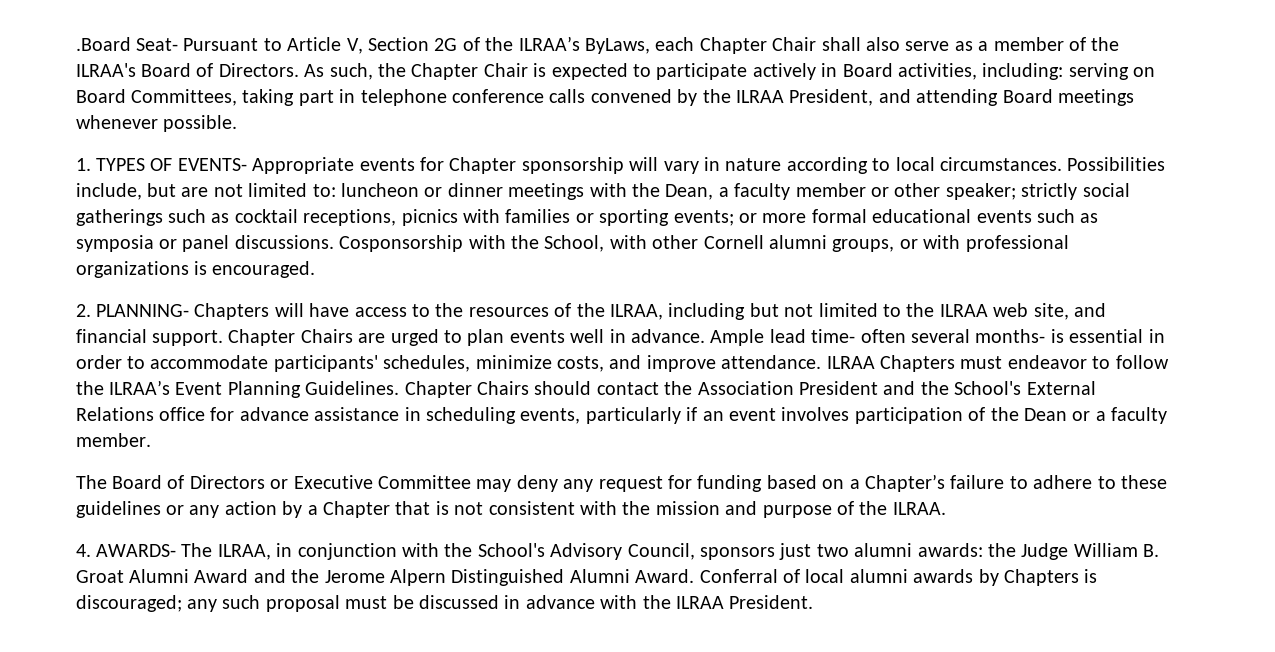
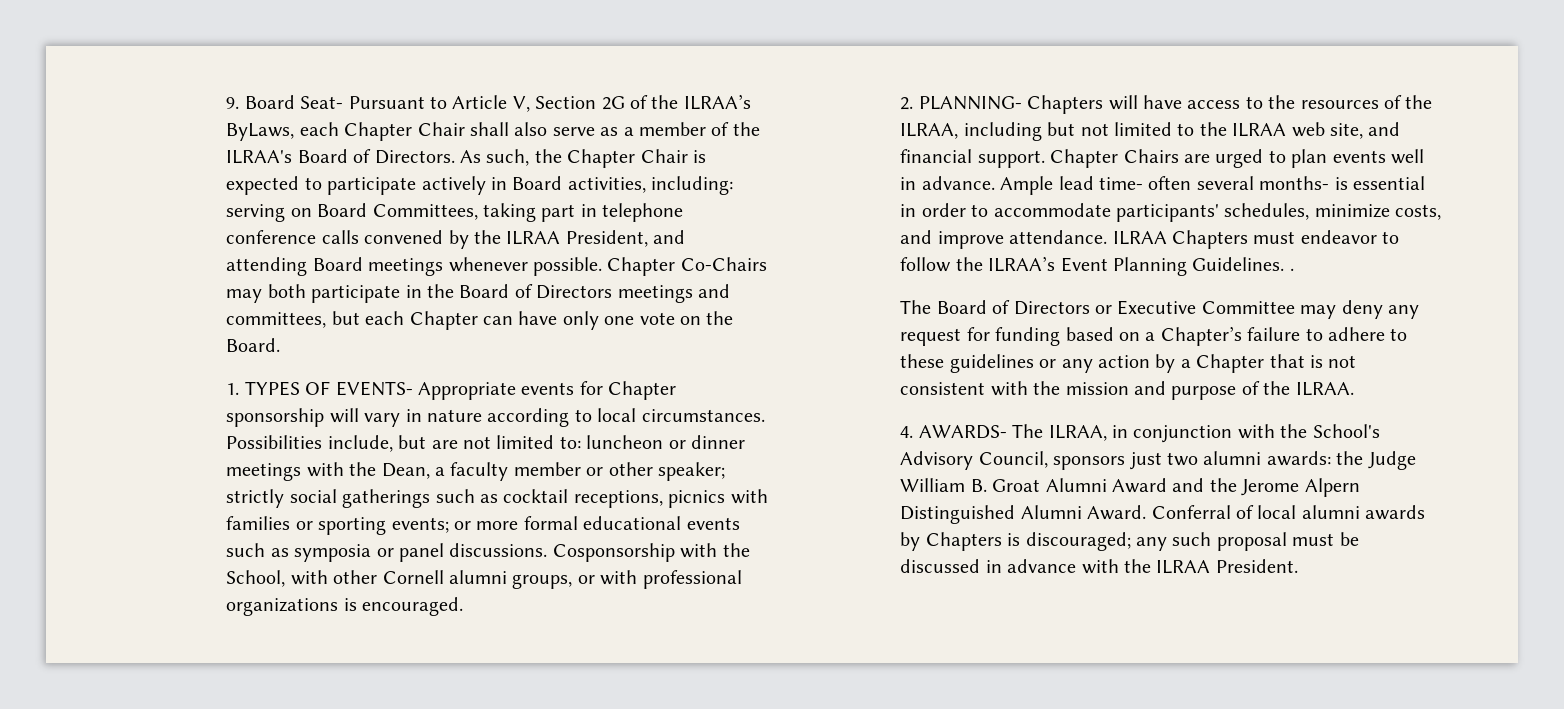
- .Board Seat- Pursuant to Article V, Section 2G of the ILRAA’s ByLaws, each Chapter Chair shall also serve as a member of the ILRAA's Board of Directors.
+ 9. Board Seat- Pursuant to Article V, Section 2G of the ILRAA’s ByLaws, each Chapter Chair shall also serve as a member of the ILRAA's Board of Directors.
+ Chapter Co-Chairs may both participate in the Board of Directors meetings and committees, but each Chapter can have only one vote on the Board.
- ILRAA Chapters must endeavor to follow the ILRAA’s Event Planning Guidelines. Chapter Chairs should contact the Association President and the School's External Relations office for advance assistance in scheduling events, particularly if an event involves participation of the Dean or a faculty member.
+ ILRAA Chapters must endeavor to follow the ILRAA’s Event Planning Guidelines. .

